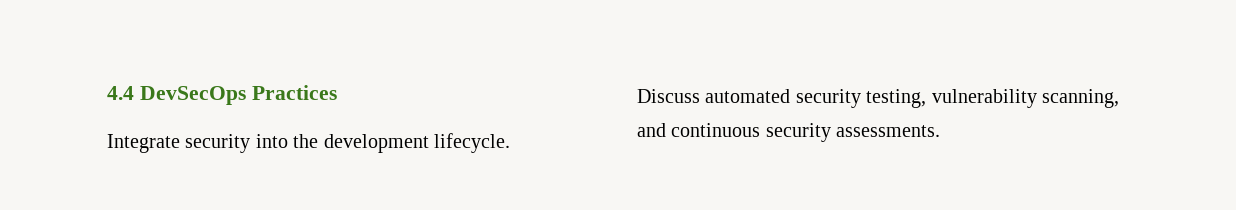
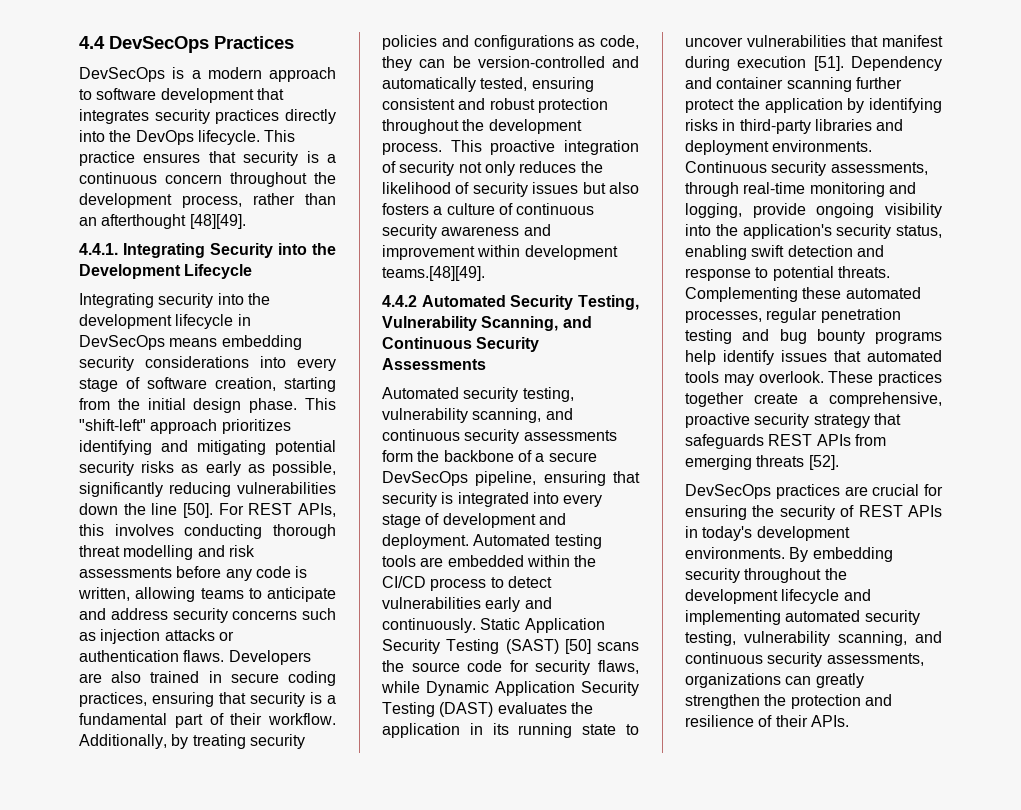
- Integrate security into the development lifecycle.
- Discuss automated security testing, vulnerability scanning, and continuous security assessments.
+ DevSecOps is a modern approach to software development that integrates security practices directly into the DevOps lifecycle. This practice ensures that security is a continuous concern throughout the development process, rather than an afterthought [48][49].
+ 4.4.1. Integrating Security into the Development Lifecycle
+ Integrating security into the development lifecycle in DevSecOps means embedding security considerations into every stage of software creation, starting from the initial design phase. This "shift-left" approach prioritizes identifying and mitigating potential security risks as early as possible, significantly reducing vulnerabilities down the line [50]. For REST APIs, this involves conducting thorough threat modelling and risk assessments before any code is written, allowing teams to anticipate and address security concerns such as injection attacks or authentication flaws. Developers are also trained in secure coding practices, ensuring that security is a fundamental part of their workflow. Additionally, by treating security policies and configurations as code, they can be version-controlled and automatically tested, ensuring consistent and robust protection throughout the development process. This proactive integration of security not only reduces the likelihood of security issues but also fosters a culture of continuous security awareness and improvement within development teams.[48][49].
+ 4.4.2 Automated Security Testing, Vulnerability Scanning, and Continuous Security Assessments
+ Automated security testing, vulnerability scanning, and continuous security assessments form the backbone of a secure DevSecOps pipeline, ensuring that security is integrated into every stage of development and deployment. Automated testing tools are embedded within the CI/CD process to detect vulnerabilities early and continuously. Static Application Security Testing (SAST) [50] scans the source code for security flaws, while Dynamic Application Security Testing (DAST) evaluates the application in its running state to uncover vulnerabilities that manifest during execution [51]. Dependency and container scanning further protect the application by identifying risks in third-party libraries and deployment environments. Continuous security assessments, through real-time monitoring and logging, provide ongoing visibility into the application's security status, enabling swift detection and response to potential threats. Complementing these automated processes, regular penetration testing and bug bounty programs help identify issues that automated tools may overlook. These practices together create a comprehensive, proactive security strategy that safeguards REST APIs from emerging threats [52].
+ DevSecOps practices are crucial for ensuring the security of REST APIs in today's development environments. By embedding security throughout the development lifecycle and implementing automated security testing, vulnerability scanning, and continuous security assessments, organizations can greatly strengthen the protection and resilience of their APIs.

